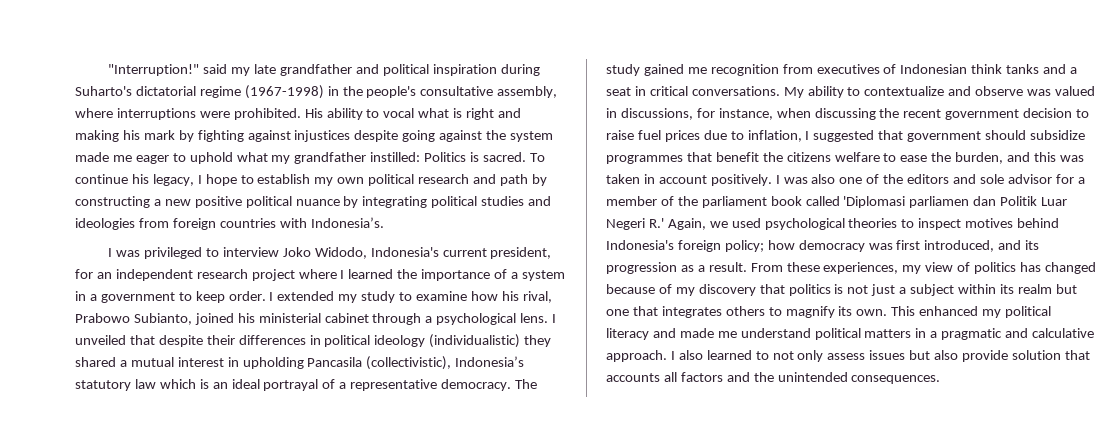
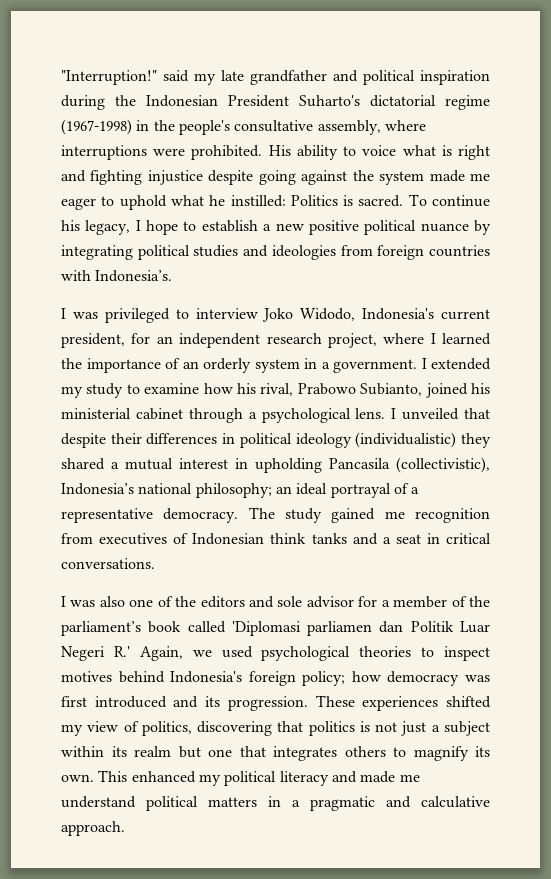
- "Interruption!" said my late grandfather and political inspiration during Suharto's dictatorial regime (1967-1998) in the people's consultative assembly, where interruptions were prohibited.
+ "Interruption!" said my late grandfather and political inspiration during the Indonesian President Suharto's dictatorial regime (1967-1998) in the people's consultative assembly, where interruptions were prohibited.
- His ability to vocal what is right and making his mark by fighting against injustices despite going against the system made me eager to uphold what my grandfather instilled: Politics is sacred.
+ His ability to voice what is right and fighting injustice despite going against the system made me eager to uphold what he instilled: Politics is sacred.
- To continue his legacy, I hope to establish my own political research and path by constructing a new positive political nuance by integrating political studies and ideologies from foreign countries with Indonesia’s.
+ To continue his legacy, I hope to establish a new positive political nuance by integrating political studies and ideologies from foreign countries with Indonesia’s.
- I was privileged to interview Joko Widodo, Indonesia's current president, for an independent research project where I learned the importance of a system in a government to keep order.
+ I was privileged to interview Joko Widodo, Indonesia's current president, for an independent research project, where I learned the importance of an orderly system in a government.
- I unveiled that despite their differences in political ideology (individualistic) they shared a mutual interest in upholding Pancasila (collectivistic), Indonesia’s statutory law which is an ideal portrayal of a representative democracy.
+ I unveiled that despite their differences in political ideology (individualistic) they shared a mutual interest in upholding Pancasila (collectivistic), Indonesia’s national philosophy; an ideal portrayal of a representative democracy.
- The study gained me recognition from executives of Indonesian think tanks and a seat in critical conversations. My ability to contextualize and observe was valued in discussions, for instance, when discussing the recent government decision to raise fuel prices due to inflation, I suggested that government should subsidize programmes that benefit the citizens welfare to ease the burden, and this was taken in account positively. I was also one of the editors and sole advisor for a member of the parliament book called 'Diplomasi parliamen dan Politik Luar Negeri R.' Again, we used psychological theories to inspect motives behind Indonesia's foreign policy;
+ The study gained me recognition from executives of Indonesian think tanks and a seat in critical conversations.
+ I was also one of the editors and sole advisor for a member of the parliament’s book called 'Diplomasi parliamen dan Politik Luar Negeri R.' Again, we used psychological theories to inspect motives behind Indonesia's foreign policy;
- how democracy was first introduced, and its progression as a result. From these experiences, my view of politics has changed because of my discovery that politics is not just a subject within its realm but one that integrates others to magnify its own.
+ how democracy was first introduced and its progression. These experiences shifted my view of politics, discovering that politics is not just a subject within its realm but one that integrates others to magnify its own.
- I also learned to not only assess issues but also provide solution that accounts all factors and the unintended consequences.

